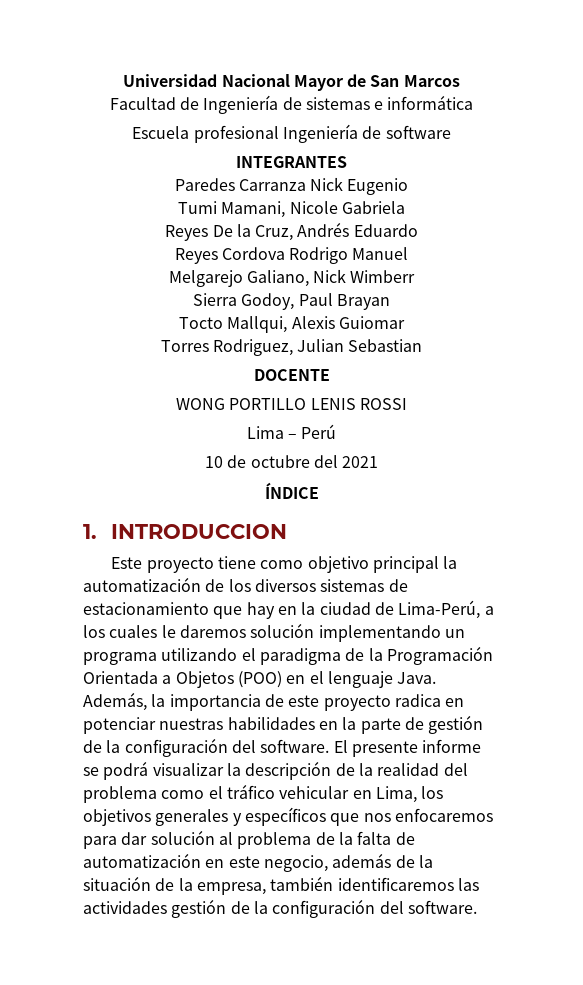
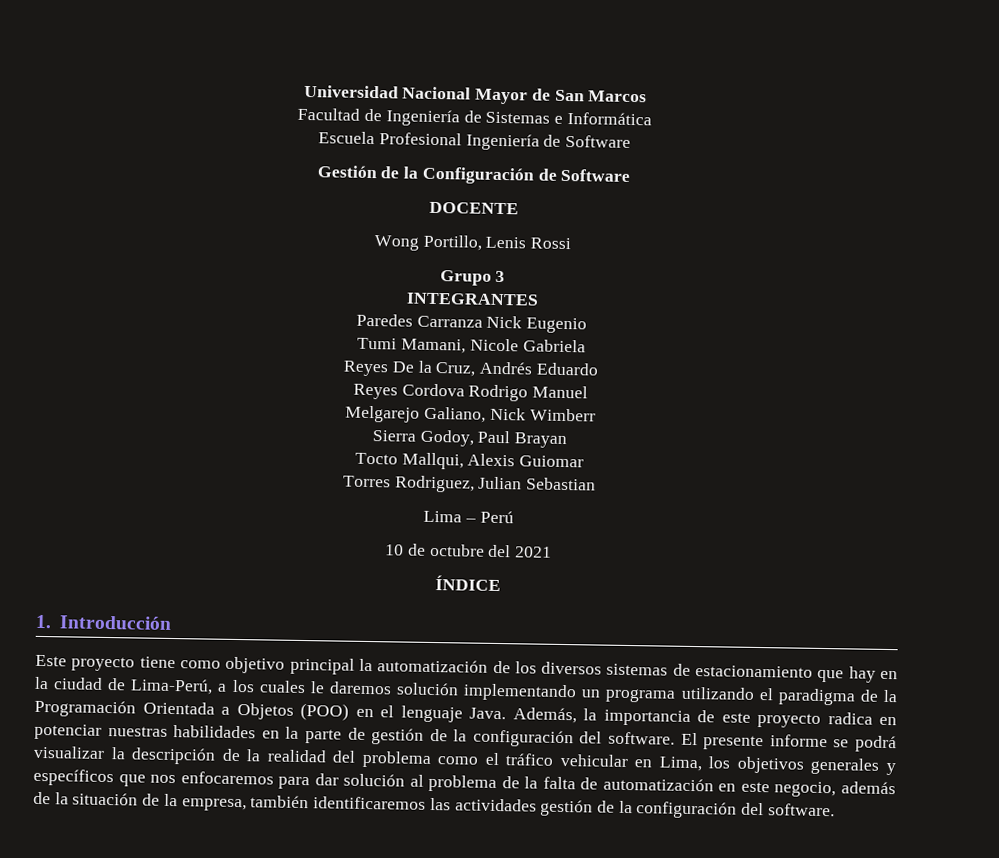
- Facultad de Ingeniería de sistemas e informática
+ Facultad de Ingeniería de Sistemas e Informática
- Escuela profesional Ingeniería de software
+ Escuela Profesional Ingeniería de Software
+ Gestión de la Configuración de Software
+ DOCENTE
+ Wong Portillo, Lenis Rossi
+ Grupo 3
- DOCENTE
- WONG PORTILLO LENIS ROSSI
- 1. INTRODUCCION
+ 1. Introducción

